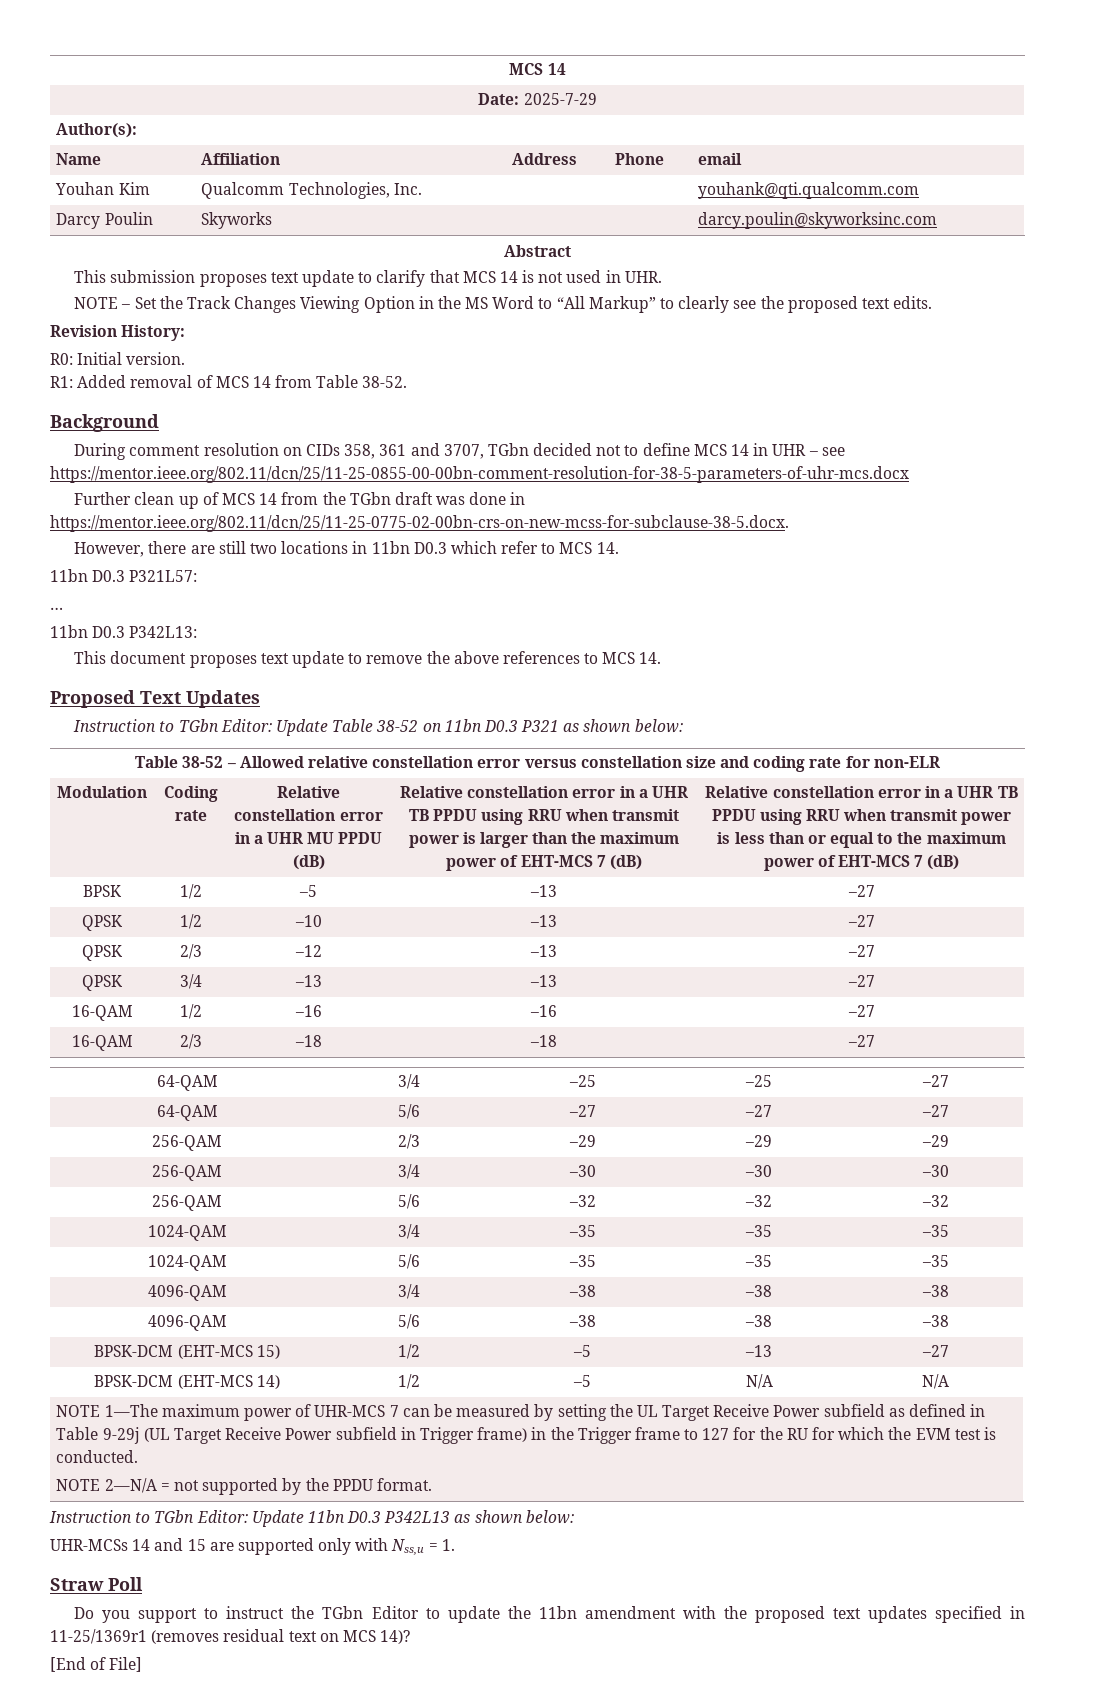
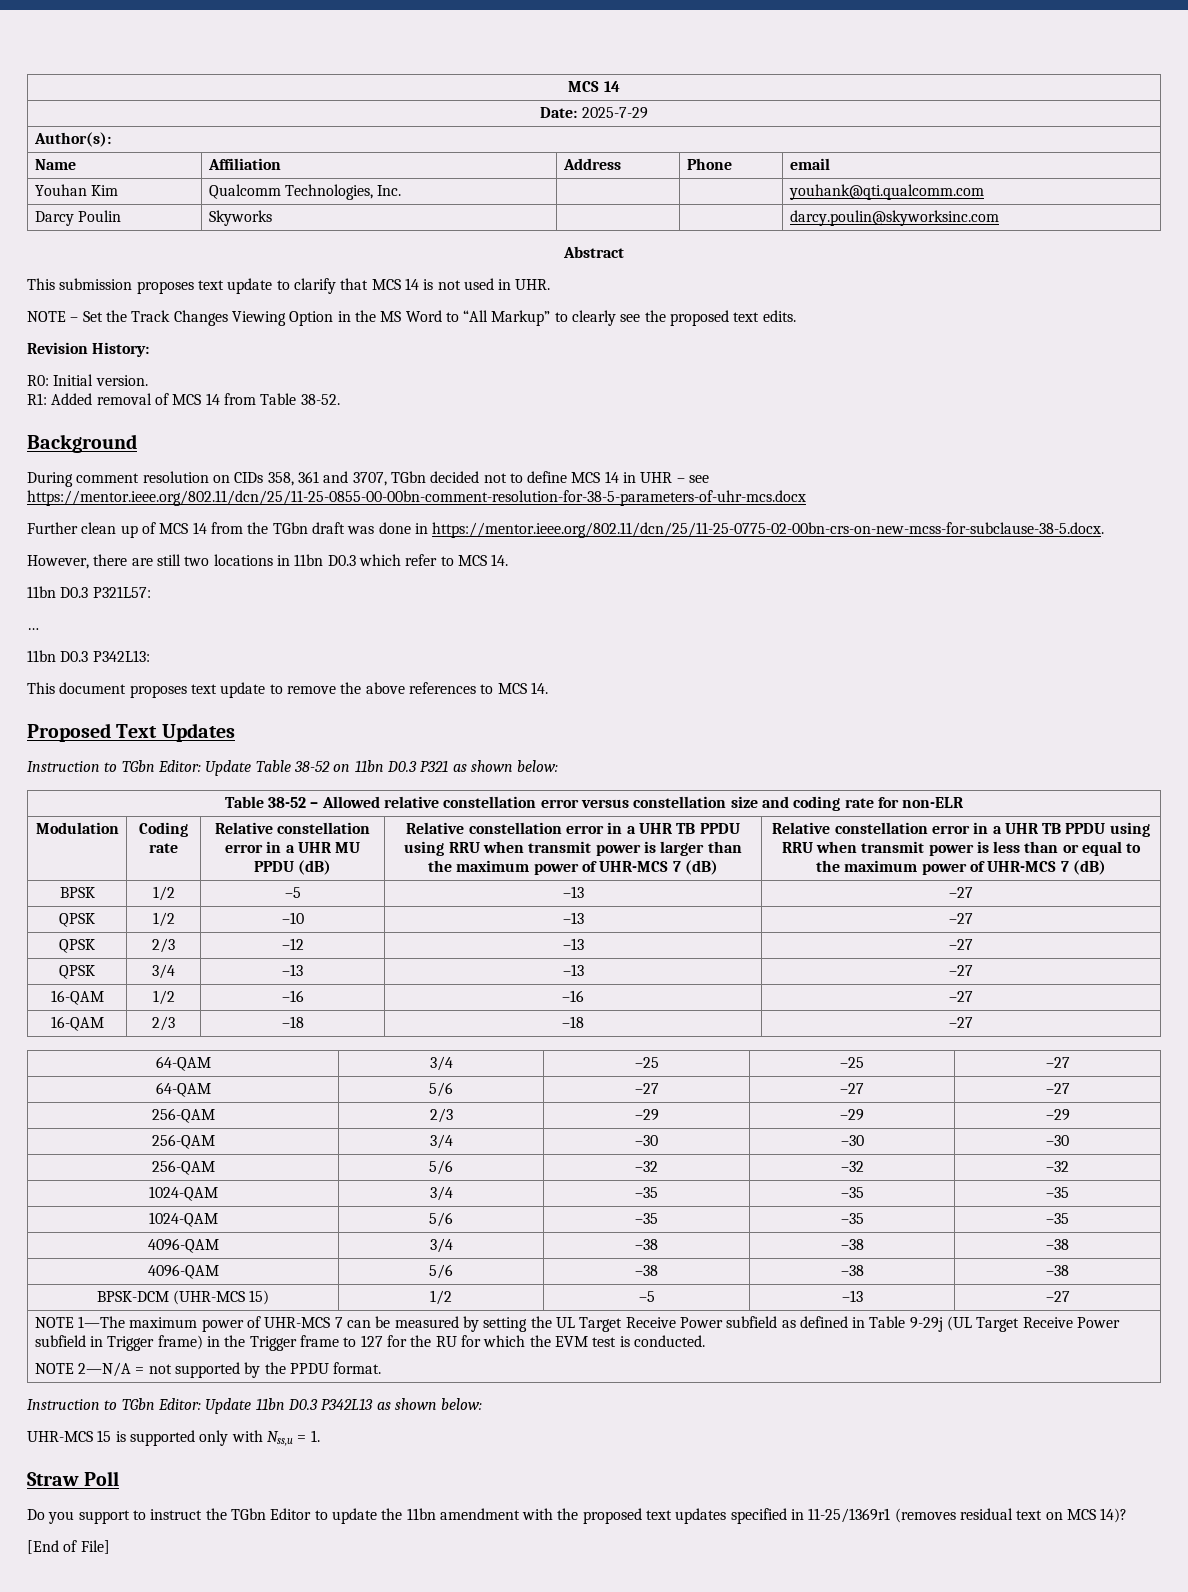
- Relative constellation error in a UHR TB PPDU using RRU when transmit power is larger than the maximum power of EHT-MCS 7 (dB)
+ Relative constellation error in a UHR TB PPDU using RRU when transmit power is larger than the maximum power of UHR-MCS 7 (dB)
- Relative constellation error in a UHR TB PPDU using RRU when transmit power is less than or equal to the maximum power of EHT-MCS 7 (dB)
+ Relative constellation error in a UHR TB PPDU using RRU when transmit power is less than or equal to the maximum power of UHR-MCS 7 (dB)
- BPSK-DCM (EHT-MCS 15) | 1/2 | –5 | –13 | –27
+ BPSK-DCM (UHR-MCS 15) | 1/2 | –5 | –13 | –27
- BPSK-DCM (EHT-MCS 14) | 1/2 | –5 | N/A | N/A
- UHR-MCSs 14 and 15 are supported only with Nss,u = 1.
+ UHR-MCS 15 is supported only with Nss,u = 1.

